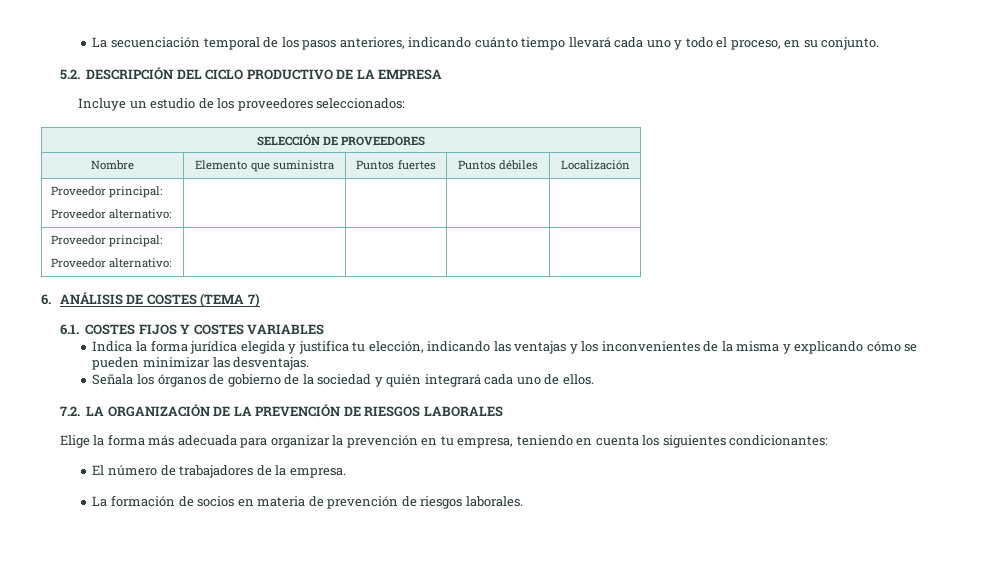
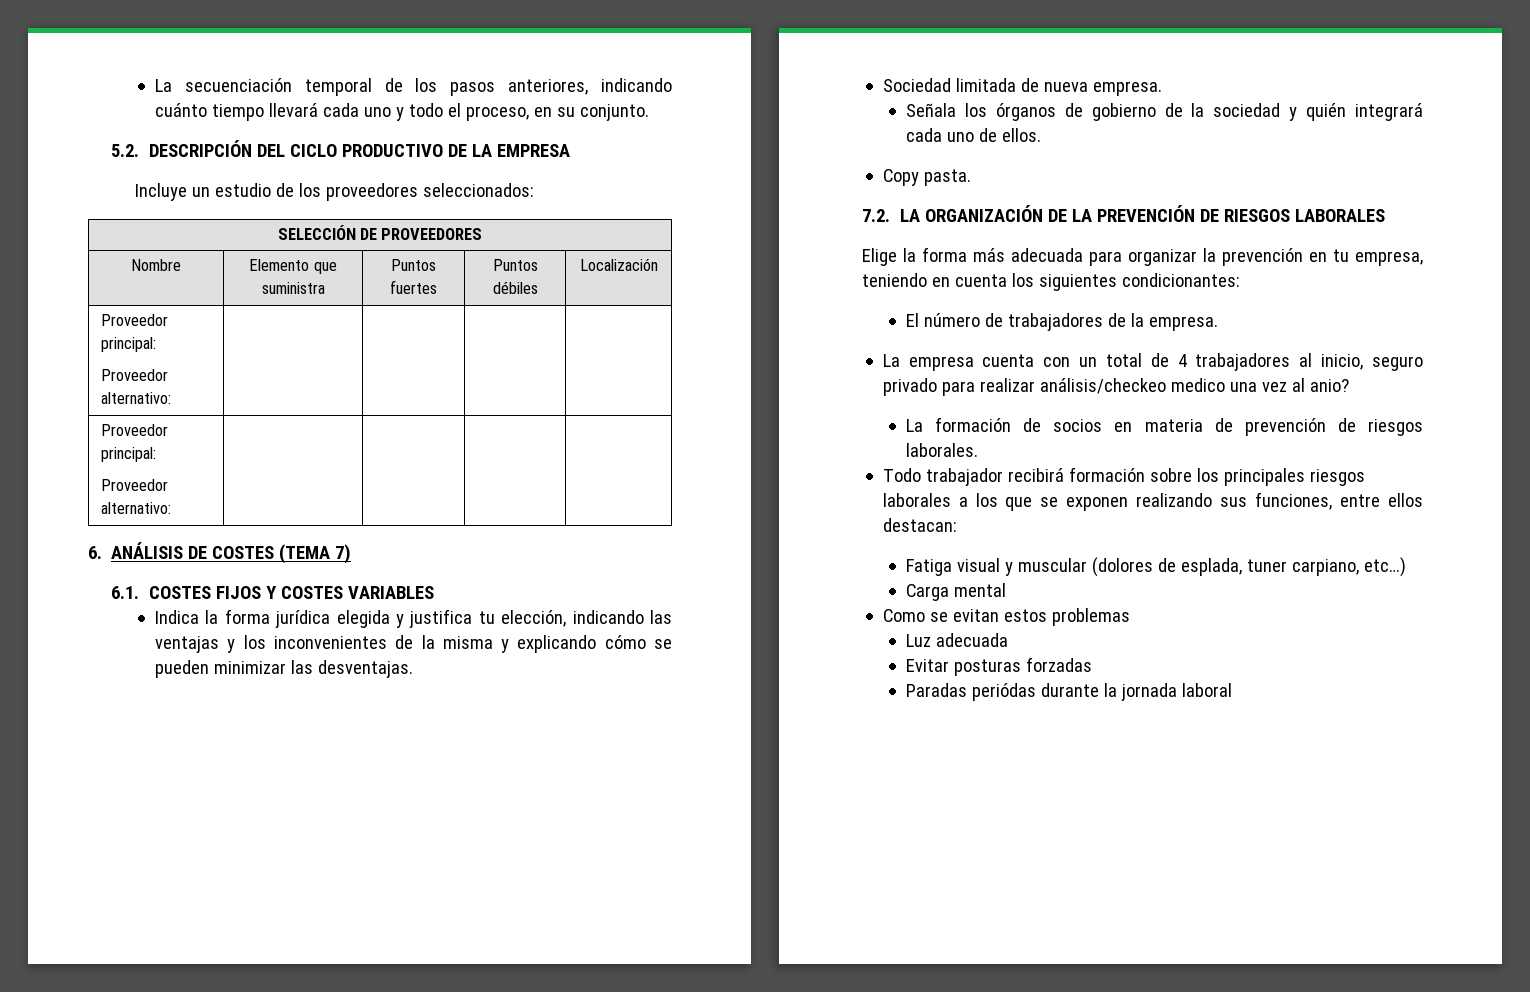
+ Sociedad limitada de nueva empresa.
+ Copy pasta.
+ La empresa cuenta con un total de 4 trabajadores al inicio, seguro privado para realizar análisis/checkeo medico una vez al anio?
+ Todo trabajador recibirá formación sobre los principales riesgos laborales a los que se exponen realizando sus funciones, entre ellos destacan:
+ Fatiga visual y muscular (dolores de esplada, tuner carpiano, etc…)
+ Carga mental
+ Como se evitan estos problemas
+ Luz adecuada
+ Evitar posturas forzadas
+ Paradas periódas durante la jornada laboral

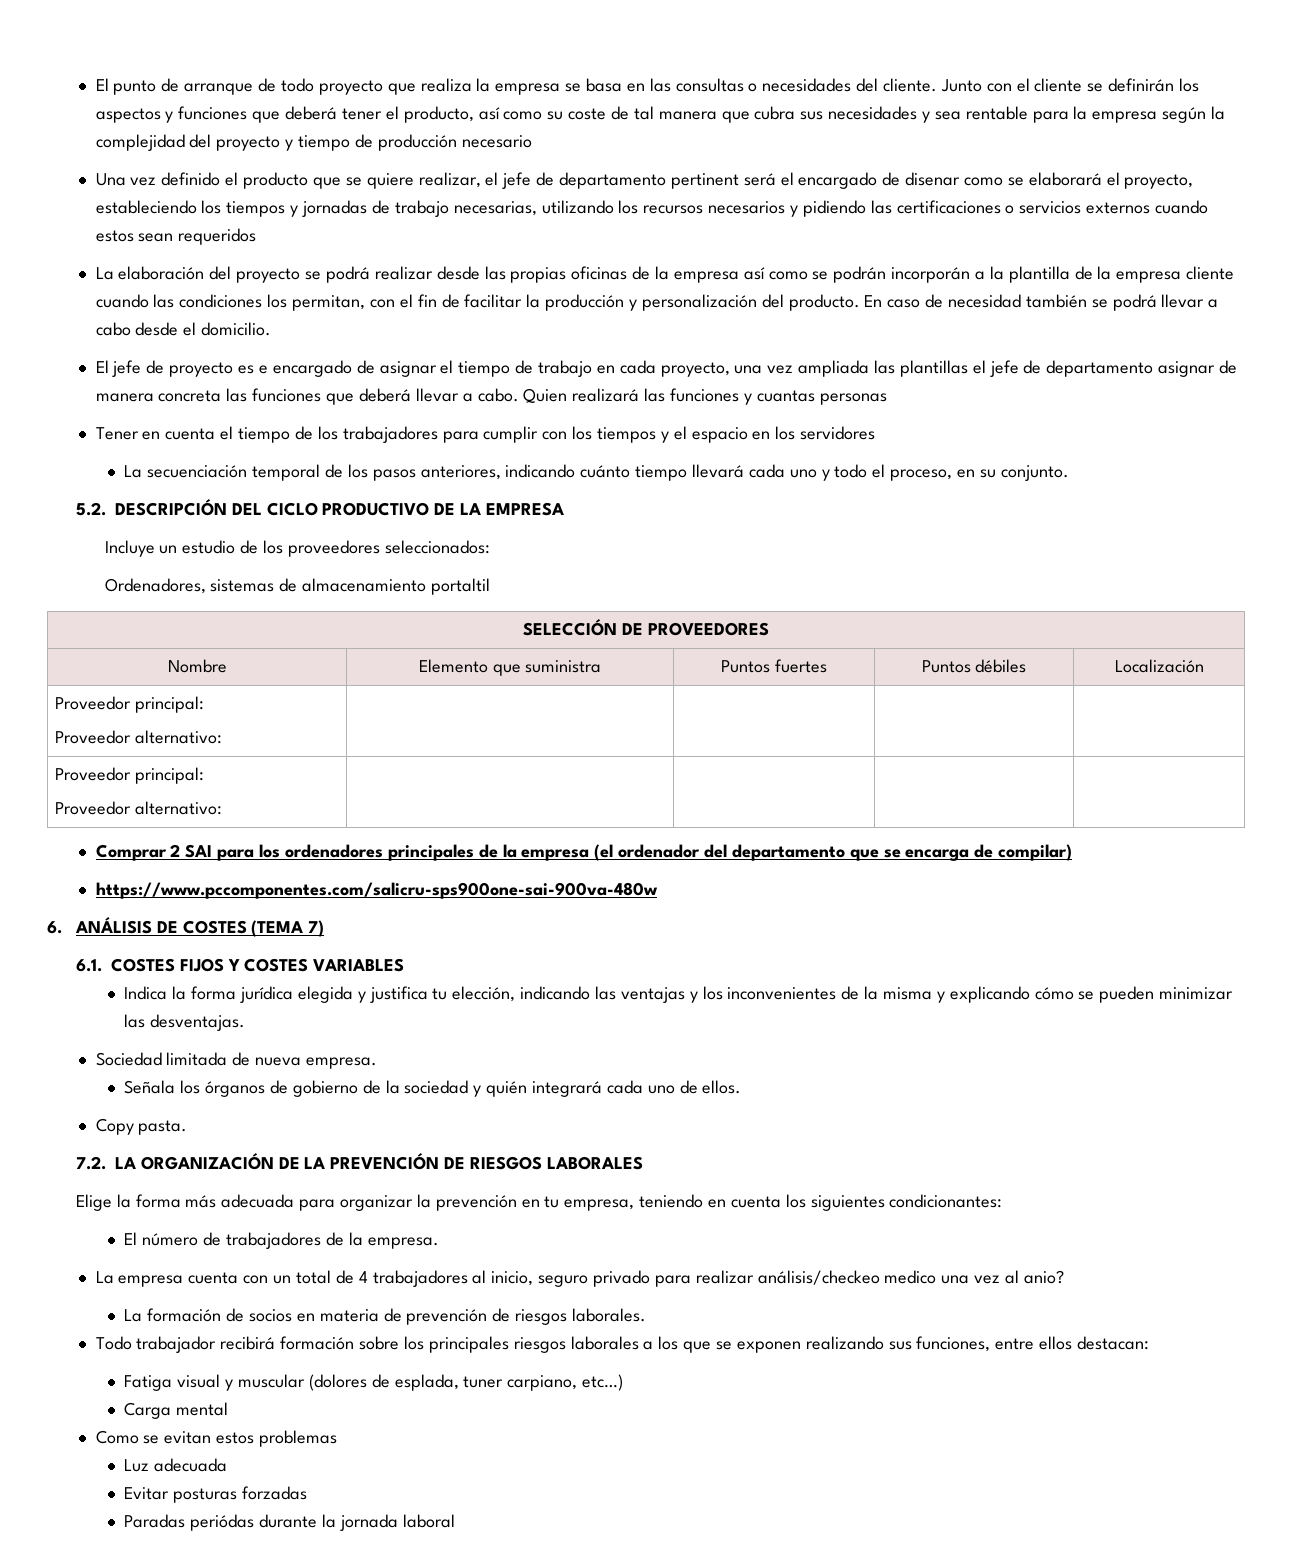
+ El punto de arranque de todo proyecto que realiza la empresa se basa en las consultas o necesidades del cliente. Junto con el cliente se definirán los aspectos y funciones que deberá tener el producto, así como su coste de tal manera que cubra sus necesidades y sea rentable para la empresa según la complejidad del proyecto y tiempo de producción necesario
+ Una vez definido el producto que se quiere realizar, el jefe de departamento pertinent será el encargado de disenar como se elaborará el proyecto, estableciendo los tiempos y jornadas de trabajo necesarias, utilizando los recursos necesarios y pidiendo las certificaciones o servicios externos cuando estos sean requeridos
+ La elaboración del proyecto se podrá realizar desde las propias oficinas de la empresa así como se podrán incorporán a la plantilla de la empresa cliente cuando las condiciones los permitan, con el fin de facilitar la producción y personalización del producto. En caso de necesidad también se podrá llevar a cabo desde el domicilio.
+ El jefe de proyecto es e encargado de asignar el tiempo de trabajo en cada proyecto, una vez ampliada las plantillas el jefe de departamento asignar de manera concreta las funciones que deberá llevar a cabo. Quien realizará las funciones y cuantas personas
+ Tener en cuenta el tiempo de los trabajadores para cumplir con los tiempos y el espacio en los servidores
+ Ordenadores, sistemas de almacenamiento portaltil
+ Comprar 2 SAI para los ordenadores principales de la empresa (el ordenador del departamento que se encarga de compilar)
+ https://www.pccomponentes.com/salicru-sps900one-sai-900va-480w

